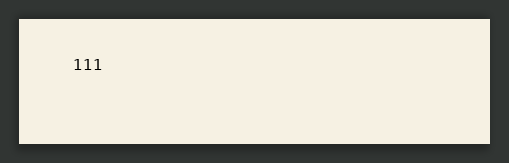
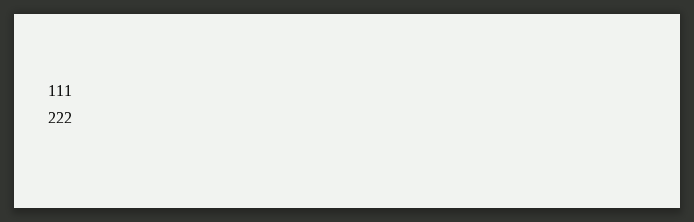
+ 222

